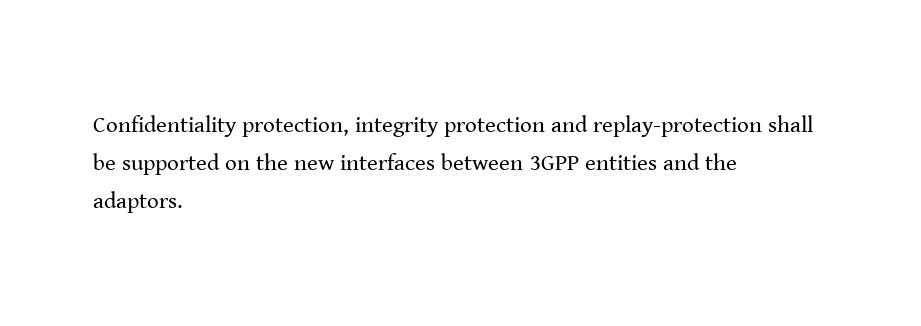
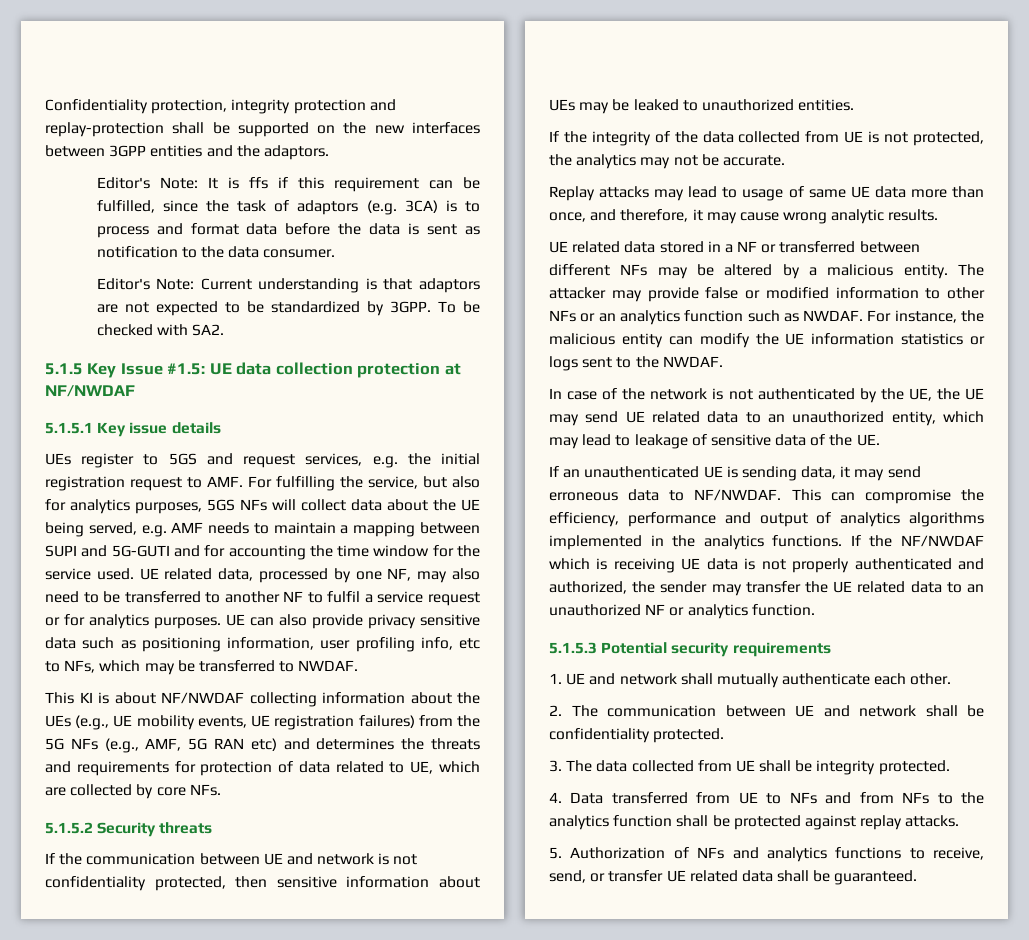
+ Editor's Note: It is ffs if this requirement can be fulfilled, since the task of adaptors (e.g. 3CA) is to process and format data before the data is sent as notification to the data consumer.
+ Editor's Note: Current understanding is that adaptors are not expected to be standardized by 3GPP. To be checked with SA2.
+ 5.1.5 Key Issue #1.5: UE data collection protection at NF/NWDAF
+ 5.1.5.1 Key issue details
+ UEs register to 5GS and request services, e.g. the initial registration request to AMF. For fulfilling the service, but also for analytics purposes, 5GS NFs will collect data about the UE being served, e.g. AMF needs to maintain a mapping between SUPI and 5G-GUTI and for accounting the time window for the service used. UE related data, processed by one NF, may also need to be transferred to another NF to fulfil a service request or for analytics purposes. UE can also provide privacy sensitive data such as positioning information, user profiling info, etc to NFs, which may be transferred to NWDAF.
+ This KI is about NF/NWDAF collecting information about the UEs (e.g., UE mobility events, UE registration failures) from the 5G NFs (e.g., AMF, 5G RAN etc) and determines the threats and requirements for protection of data related to UE, which are collected by core NFs.
+ 5.1.5.2 Security threats
+ If the communication between UE and network is not confidentiality protected, then sensitive information about UEs may be leaked to unauthorized entities.
+ If the integrity of the data collected from UE is not protected, the analytics may not be accurate.
+ Replay attacks may lead to usage of same UE data more than once, and therefore, it may cause wrong analytic results.
+ UE related data stored in a NF or transferred between different NFs may be altered by a malicious entity. The attacker may provide false or modified information to other NFs or an analytics function such as NWDAF. For instance, the malicious entity can modify the UE information statistics or logs sent to the NWDAF.
+ In case of the network is not authenticated by the UE, the UE may send UE related data to an unauthorized entity, which may lead to leakage of sensitive data of the UE.
+ If an unauthenticated UE is sending data, it may send erroneous data to NF/NWDAF. This can compromise the efficiency, performance and output of analytics algorithms implemented in the analytics functions. If the NF/NWDAF which is receiving UE data is not properly authenticated and authorized, the sender may transfer the UE related data to an unauthorized NF or analytics function.
+ 5.1.5.3 Potential security requirements
+ 1. UE and network shall mutually authenticate each other.
+ 2. The communication between UE and network shall be confidentiality protected.
+ 3. The data collected from UE shall be integrity protected.
+ 4. Data transferred from UE to NFs and from NFs to the analytics function shall be protected against replay attacks.
+ 5. Authorization of NFs and analytics functions to receive, send, or transfer UE related data shall be guaranteed.

